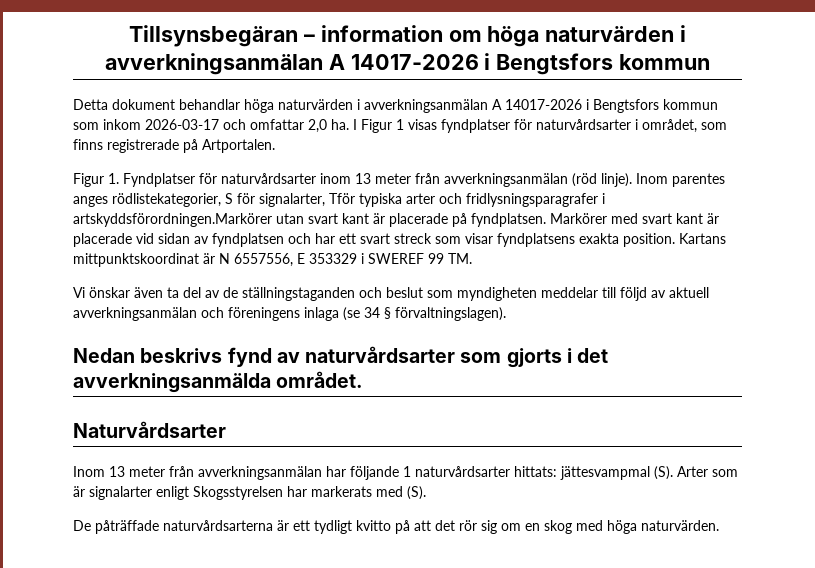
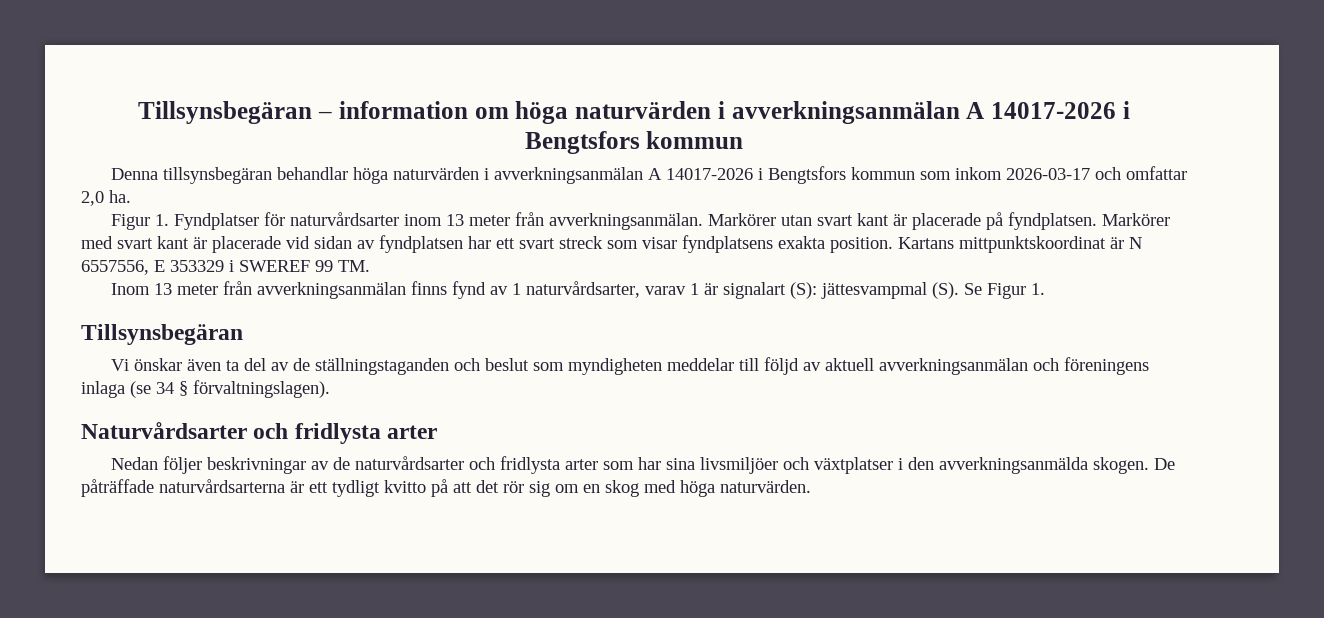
- Detta dokument behandlar höga naturvärden i avverkningsanmälan A 14017-2026 i Bengtsfors kommun som inkom 2026-03-17 och omfattar 2,0 ha. I Figur 1 visas fyndplatser för naturvårdsarter i området, som finns registrerade på Artportalen.
+ Denna tillsynsbegäran behandlar höga naturvärden i avverkningsanmälan A 14017-2026 i Bengtsfors kommun som inkom 2026-03-17 och omfattar 2,0 ha.
- Figur 1. Fyndplatser för naturvårdsarter inom 13 meter från avverkningsanmälan (röd linje). Inom parentes anges rödlistekategorier, S för signalarter, Tför typiska arter och fridlysningsparagrafer i artskyddsförordningen.Markörer utan svart kant är placerade på fyndplatsen.
+ Figur 1. Fyndplatser för naturvårdsarter inom 13 meter från avverkningsanmälan. Markörer utan svart kant är placerade på fyndplatsen.
- Markörer med svart kant är placerade vid sidan av fyndplatsen och har ett svart streck som visar fyndplatsens exakta position.
+ Markörer med svart kant är placerade vid sidan av fyndplatsen har ett svart streck som visar fyndplatsens exakta position.
+ Inom 13 meter från avverkningsanmälan finns fynd av 1 naturvårdsarter, varav 1 är signalart (S): jättesvampmal (S). Se Figur 1.
+ Tillsynsbegäran
- Nedan beskrivs fynd av naturvårdsarter som gjorts i det avverkningsanmälda området.
- Naturvårdsarter
- Inom 13 meter från avverkningsanmälan har följande 1 naturvårdsarter hittats: jättesvampmal (S). Arter som är signalarter enligt Skogsstyrelsen har markerats med (S).
- De påträffade naturvårdsarterna är ett tydligt kvitto på att det rör sig om en skog med höga naturvärden.
+ Naturvårdsarter och fridlysta arter
+ Nedan följer beskrivningar av de naturvårdsarter och fridlysta arter som har sina livsmiljöer och växtplatser i den avverkningsanmälda skogen. De påträffade naturvårdsarterna är ett tydligt kvitto på att det rör sig om en skog med höga naturvärden.

